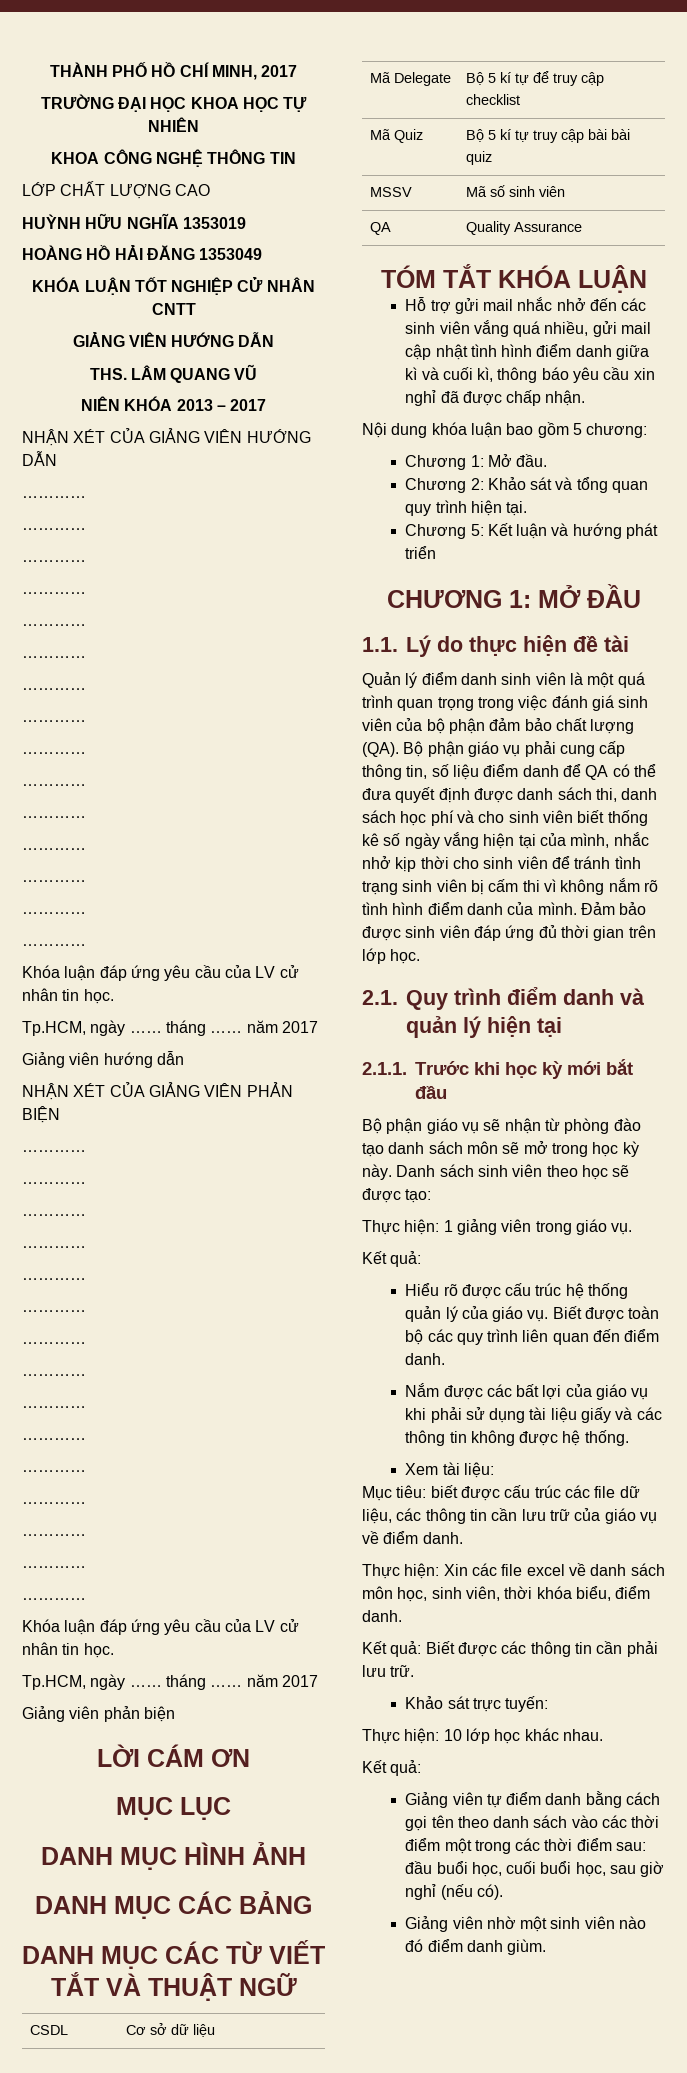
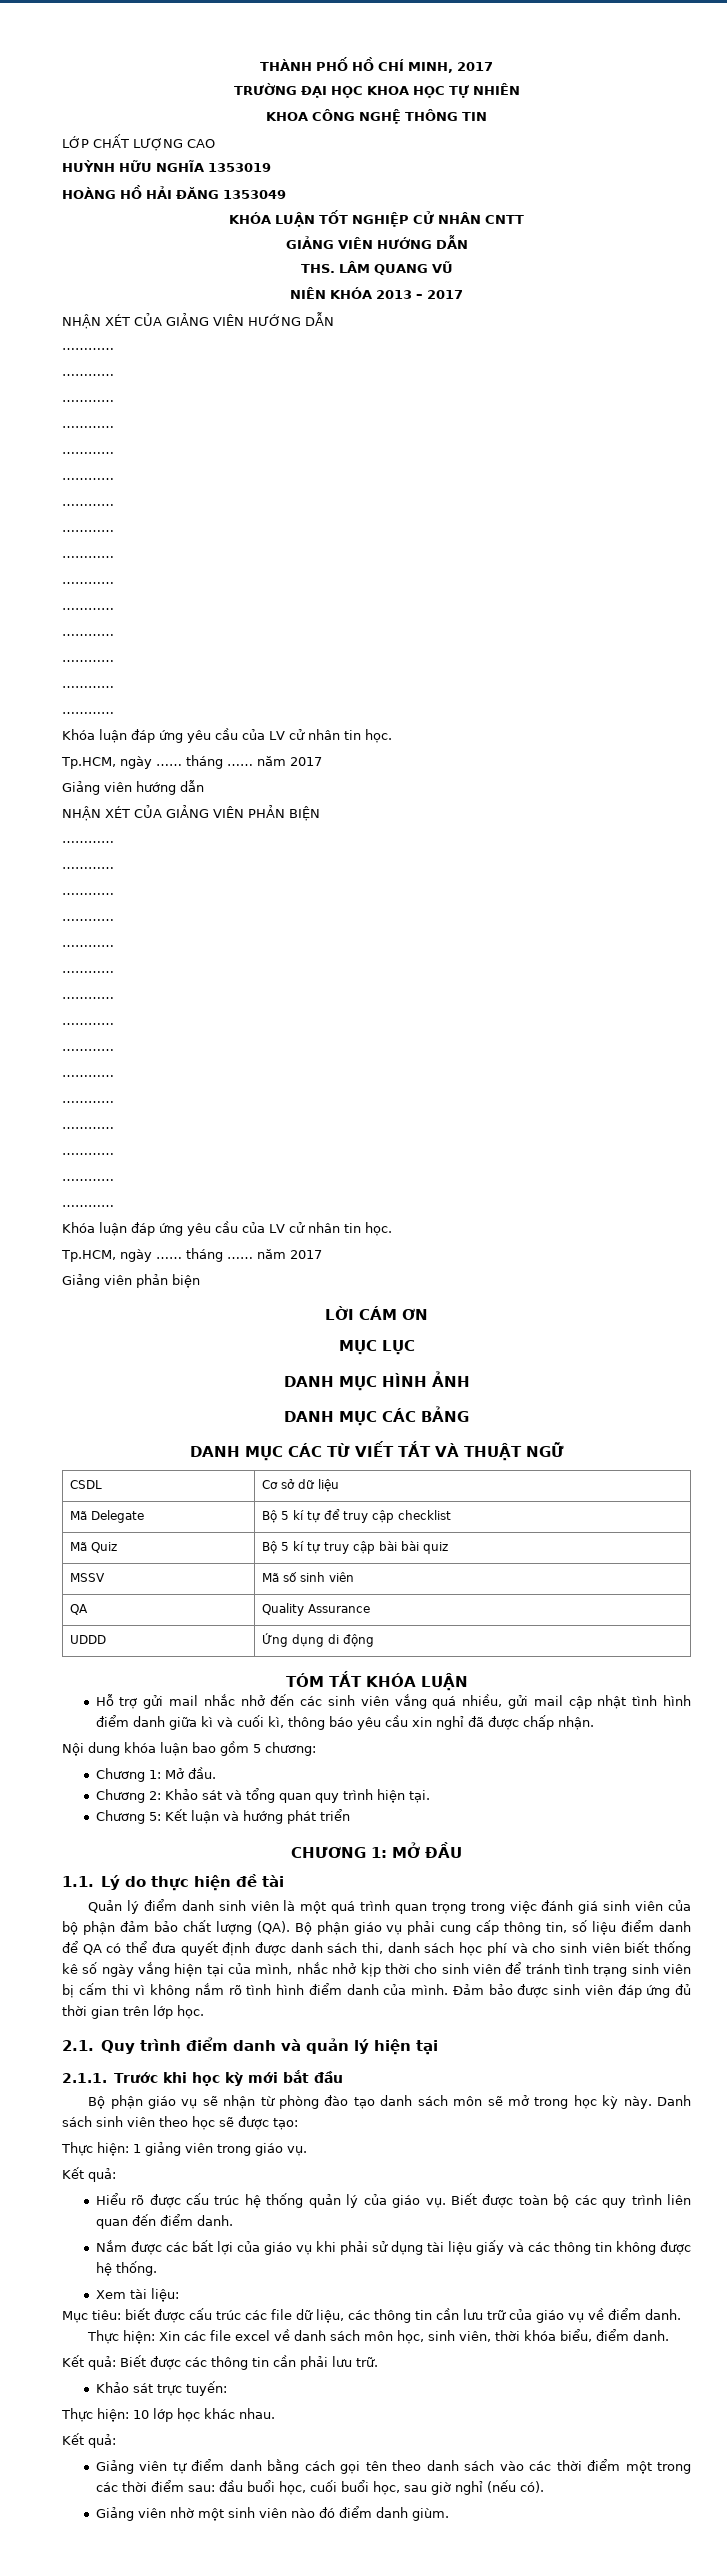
+ UDDD | Ứng dụng di động

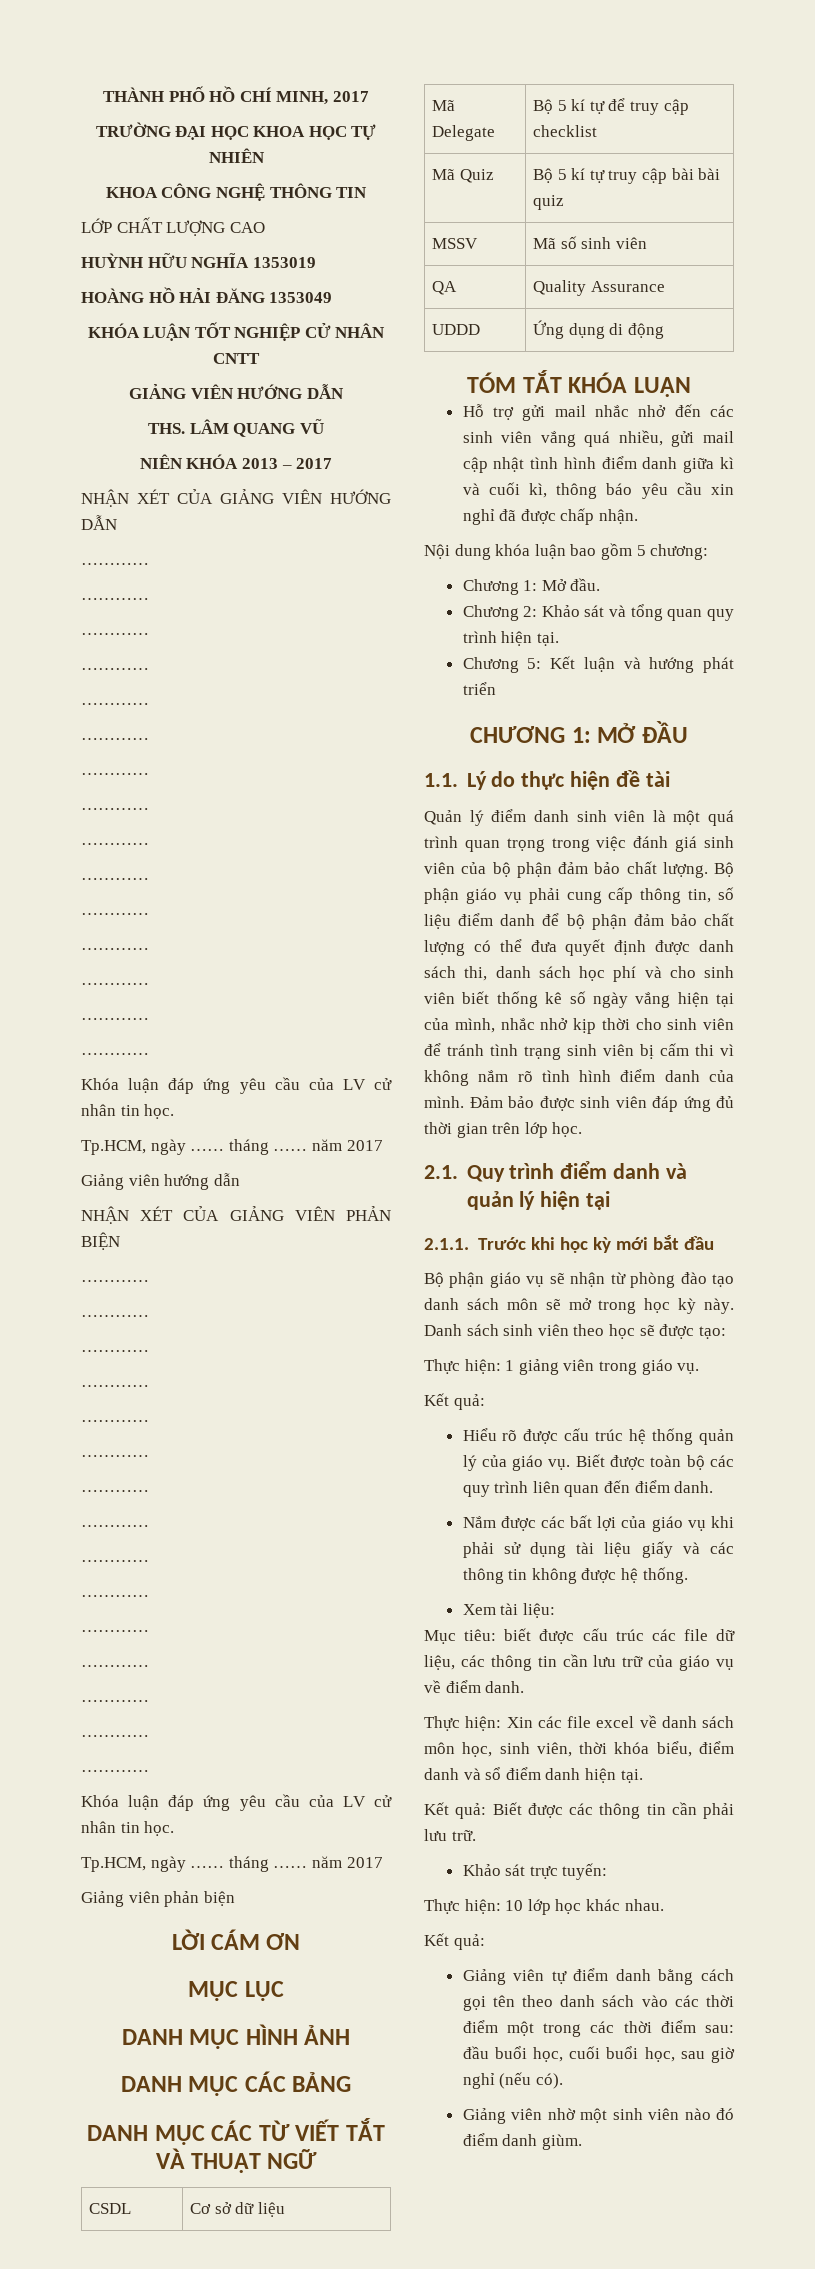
- Quản lý điểm danh sinh viên là một quá trình quan trọng trong việc đánh giá sinh viên của bộ phận đảm bảo chất lượng (QA). Bộ phận giáo vụ phải cung cấp thông tin, số liệu điểm danh để QA có thể đưa quyết định được danh sách thi, danh sách học phí và cho sinh viên biết thống kê số ngày vắng hiện tại của mình, nhắc nhở kịp thời cho sinh viên để tránh tình trạng sinh viên bị cấm thi vì không nắm rõ tình hình điểm danh của mình.
+ Quản lý điểm danh sinh viên là một quá trình quan trọng trong việc đánh giá sinh viên của bộ phận đảm bảo chất lượng. Bộ phận giáo vụ phải cung cấp thông tin, số liệu điểm danh để bộ phận đảm bảo chất lượng có thể đưa quyết định được danh sách thi, danh sách học phí và cho sinh viên biết thống kê số ngày vắng hiện tại của mình, nhắc nhở kịp thời cho sinh viên để tránh tình trạng sinh viên bị cấm thi vì không nắm rõ tình hình điểm danh của mình.
- Thực hiện: Xin các file excel về danh sách môn học, sinh viên, thời khóa biểu, điểm danh.
+ Thực hiện: Xin các file excel về danh sách môn học, sinh viên, thời khóa biểu, điểm danh và sổ điểm danh hiện tại.

